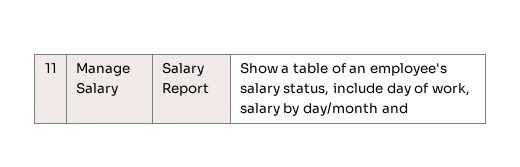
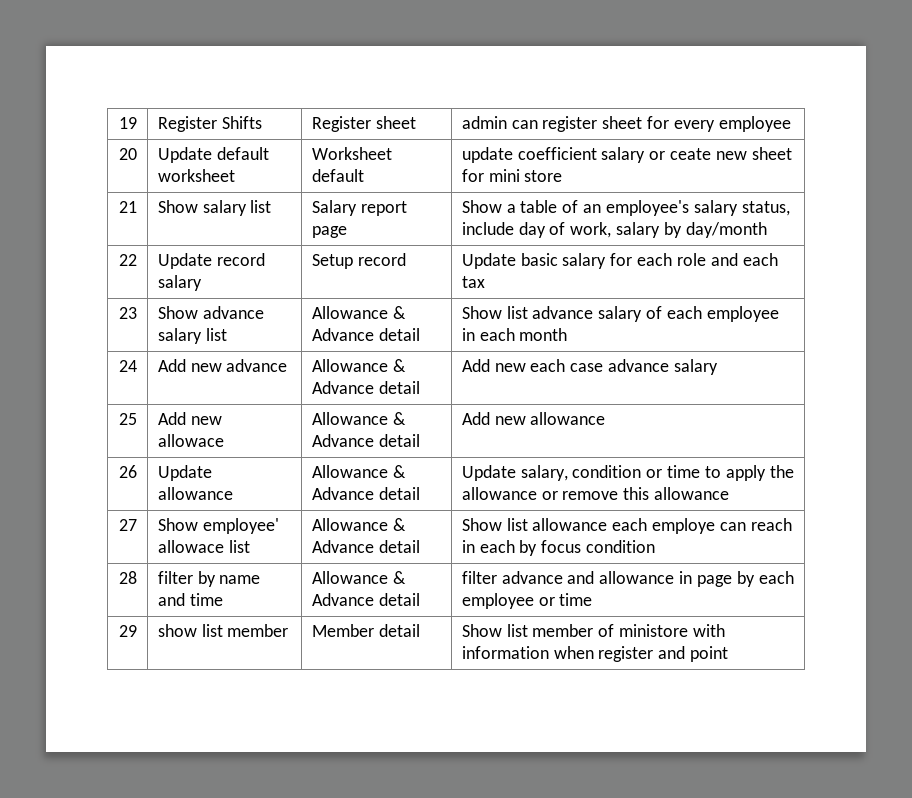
- 11 | Manage Salary | Salary Report | Show a table of an employee's salary status, include day of work, salary by day/month and
+ 19 | Register Shifts | Register sheet | admin can register sheet for every employee
+ 20 | Update default worksheet | Worksheet default | update coefficient salary or ceate new sheet for mini store
+ 21 | Show salary list | Salary report page | Show a table of an employee's salary status, include day of work, salary by day/month
+ 22 | Update record salary | Setup record | Update basic salary for each role and each tax
+ 23 | Show advance salary list | Allowance & Advance detail | Show list advance salary of each employee in each month
+ 24 | Add new advance | Allowance & Advance detail | Add new each case advance salary
+ 25 | Add new allowace | Allowance & Advance detail | Add new allowance
+ 26 | Update allowance | Allowance & Advance detail | Update salary, condition or time to apply the allowance or remove this allowance
+ 27 | Show employee' allowace list | Allowance & Advance detail | Show list allowance each employe can reach in each by focus condition
+ 28 | filter by name and time | Allowance & Advance detail | filter advance and allowance in page by each employee or time
+ 29 | show list member | Member detail | Show list member of ministore with information when register and point

